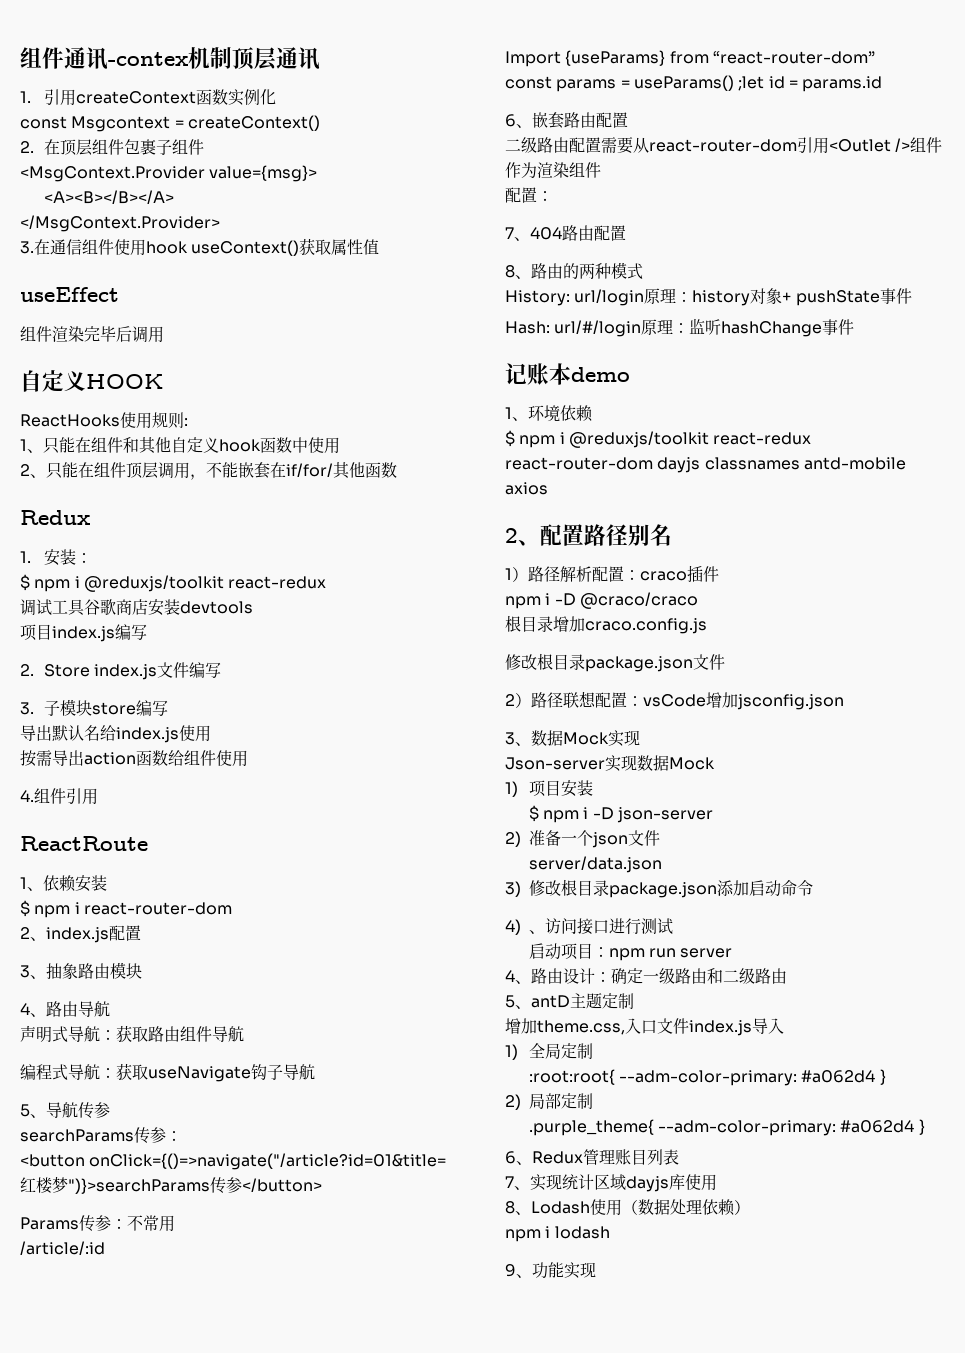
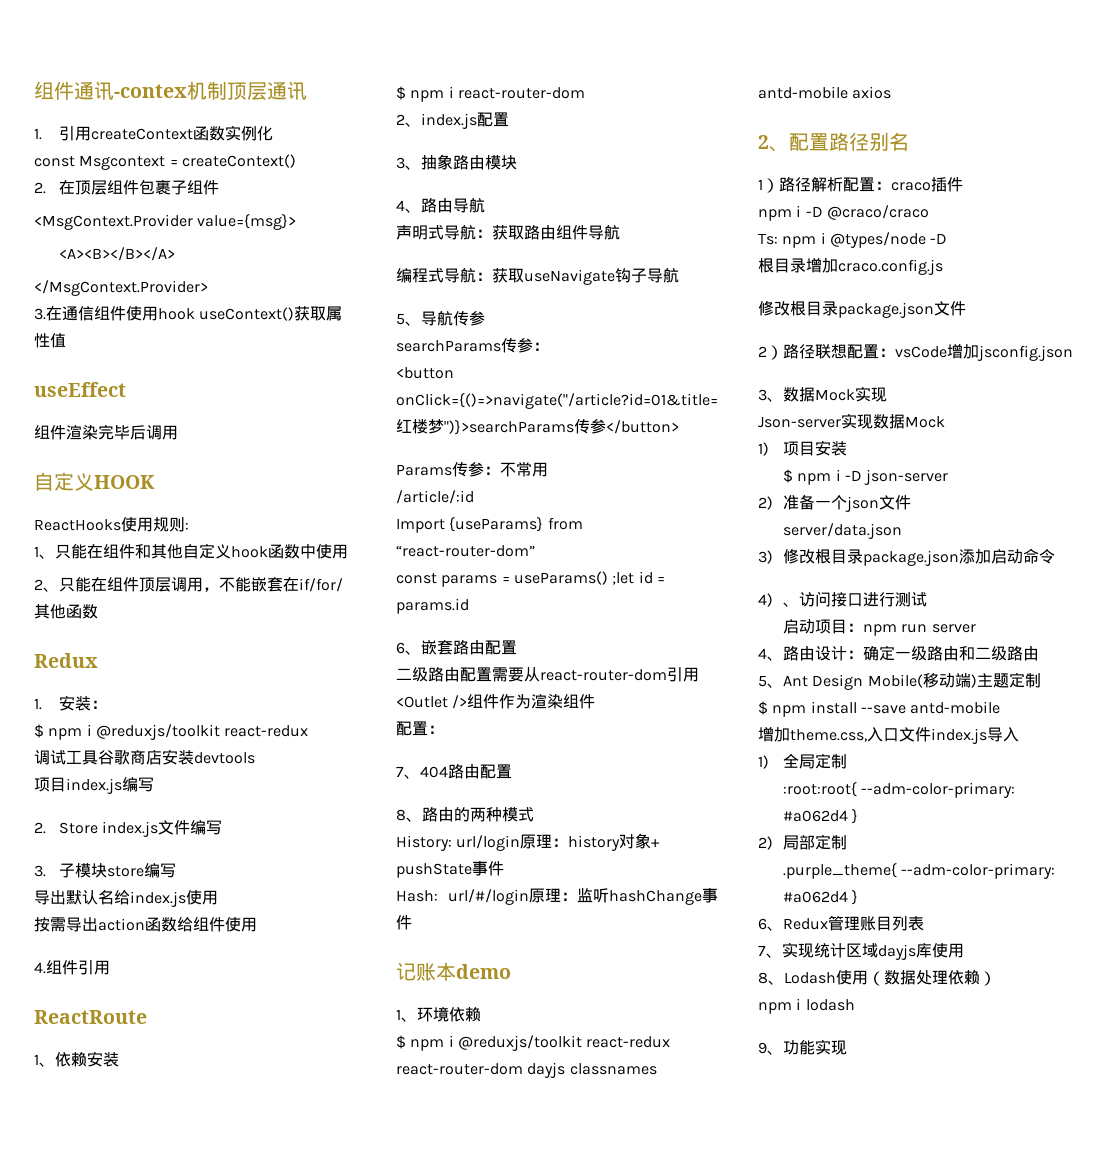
+ Ts: npm i @types/node -D
- 5、antD主题定制
+ 5、Ant Design Mobile(移动端)主题定制
+ $ npm install --save antd-mobile

